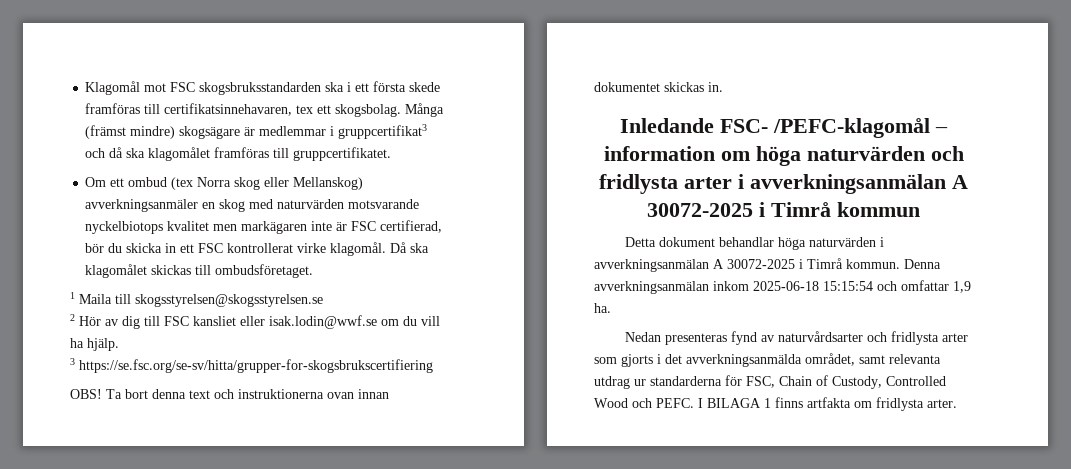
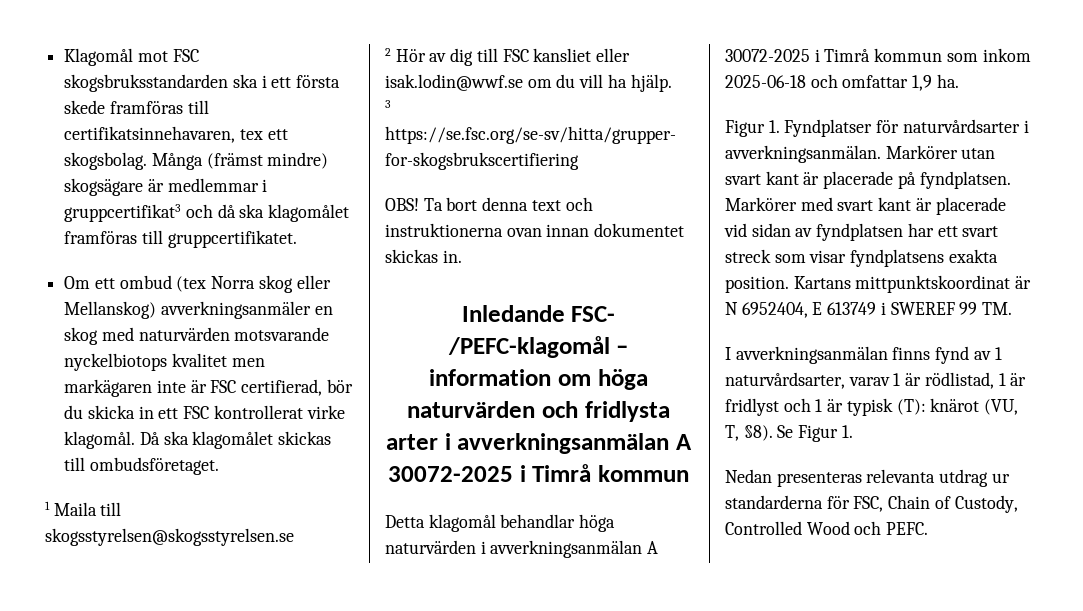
- Detta dokument behandlar höga naturvärden i avverkningsanmälan A 30072-2025 i Timrå kommun. Denna avverkningsanmälan inkom 2025-06-18 15:15:54 och omfattar 1,9 ha.
+ Detta klagomål behandlar höga naturvärden i avverkningsanmälan A 30072-2025 i Timrå kommun som inkom 2025-06-18 och omfattar 1,9 ha.
- Nedan presenteras fynd av naturvårdsarter och fridlysta arter som gjorts i det avverkningsanmälda området, samt relevanta utdrag ur standarderna för FSC, Chain of Custody, Controlled Wood och PEFC. I BILAGA 1 finns artfakta om fridlysta arter.
+ Figur 1. Fyndplatser för naturvårdsarter i avverkningsanmälan. Markörer utan svart kant är placerade på fyndplatsen. Markörer med svart kant är placerade vid sidan av fyndplatsen har ett svart streck som visar fyndplatsens exakta position. Kartans mittpunktskoordinat är N 6952404, E 613749 i SWEREF 99 TM.
+ I avverkningsanmälan finns fynd av 1 naturvårdsarter, varav 1 är rödlistad, 1 är fridlyst och 1 är typisk (T): knärot (VU, T, §8). Se Figur 1.
+ Nedan presenteras relevanta utdrag ur standarderna för FSC, Chain of Custody, Controlled Wood och PEFC.

